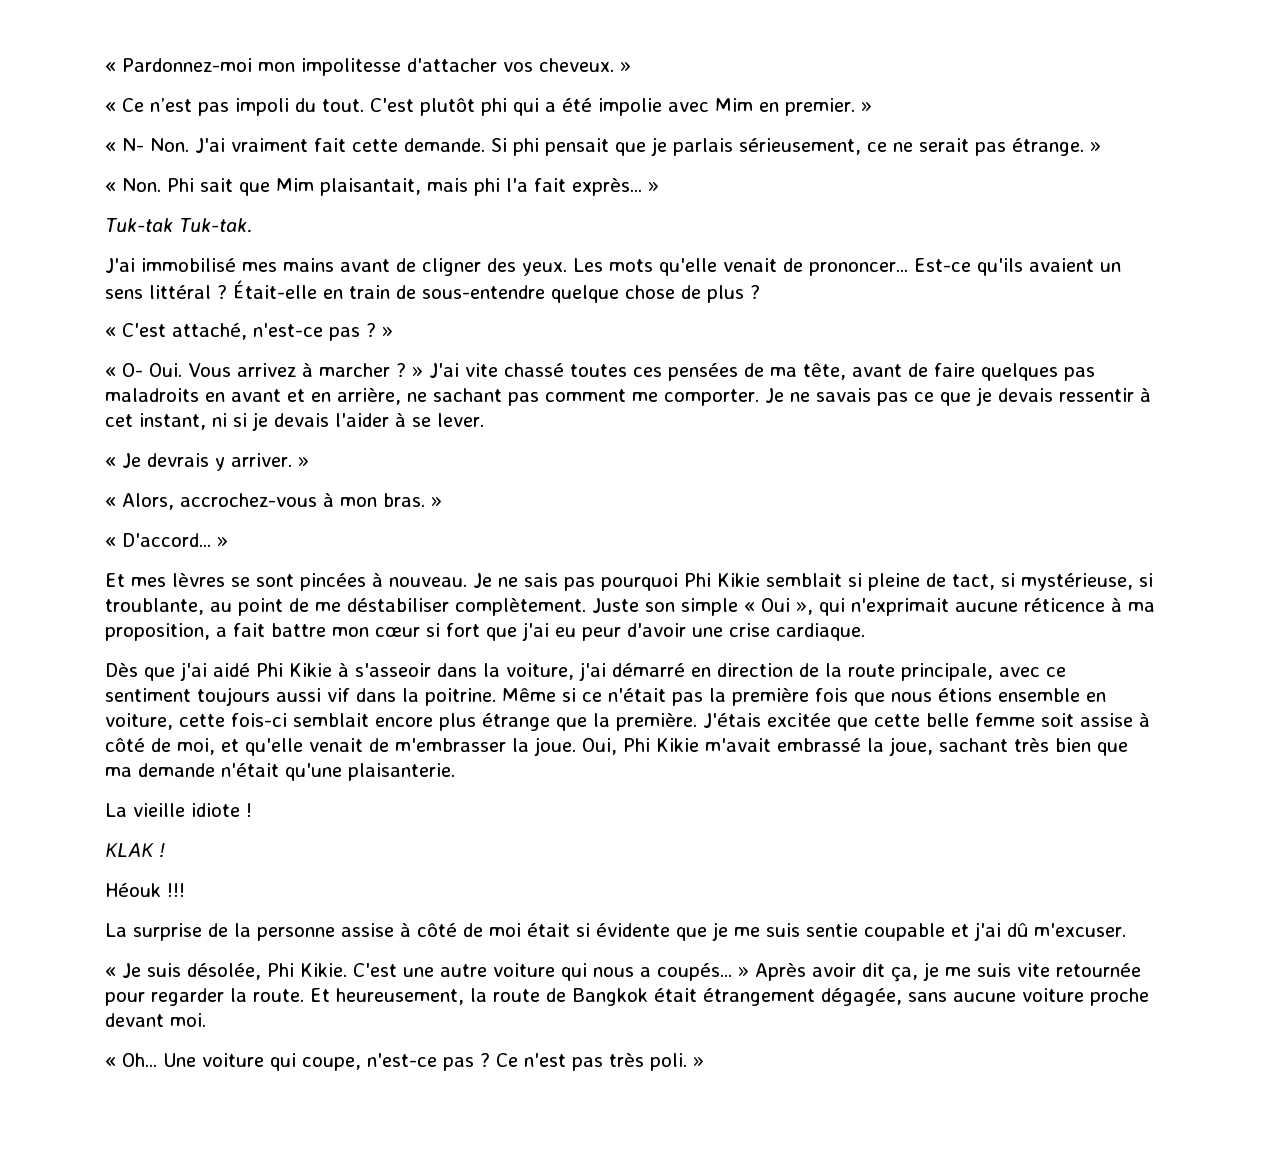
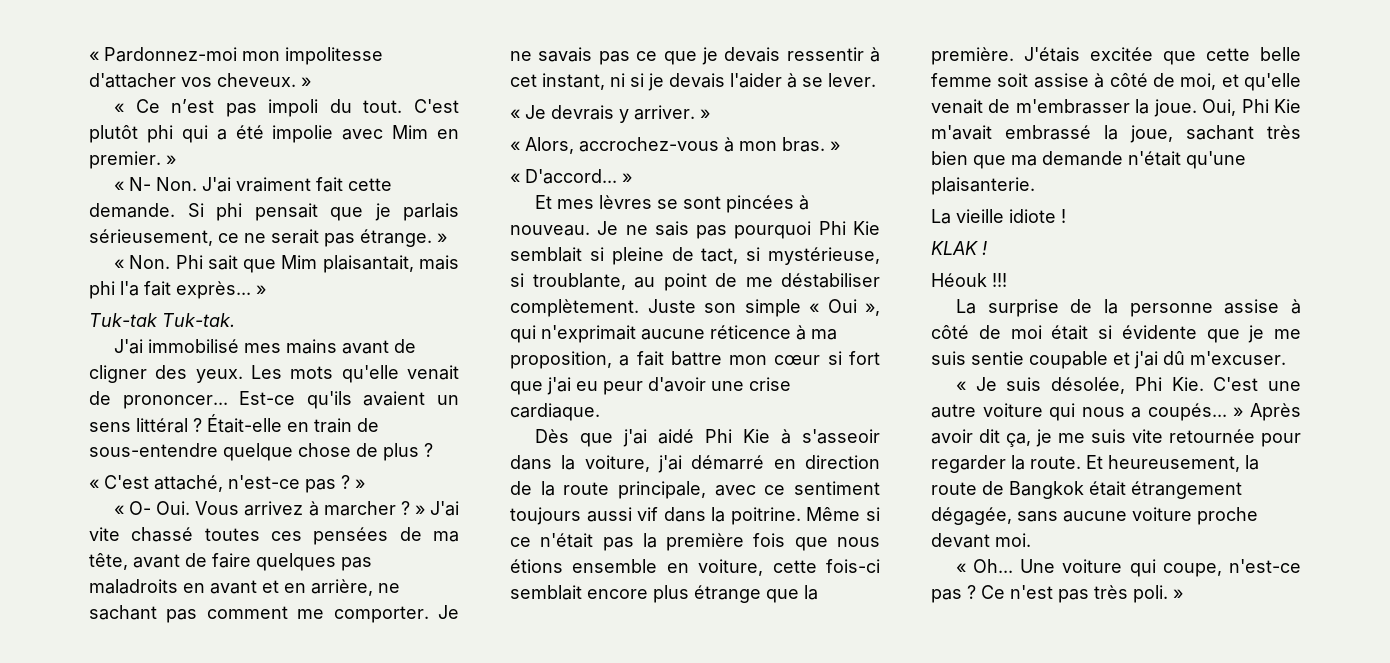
- Je ne sais pas pourquoi Phi Kikie semblait si pleine de tact, si mystérieuse, si troublante, au point de me déstabiliser complètement.
+ Je ne sais pas pourquoi Phi Kie semblait si pleine de tact, si mystérieuse, si troublante, au point de me déstabiliser complètement.
- Dès que j'ai aidé Phi Kikie à s'asseoir dans la voiture, j'ai démarré en direction de la route principale, avec ce sentiment toujours aussi vif dans la poitrine.
+ Dès que j'ai aidé Phi Kie à s'asseoir dans la voiture, j'ai démarré en direction de la route principale, avec ce sentiment toujours aussi vif dans la poitrine.
- Oui, Phi Kikie m'avait embrassé la joue, sachant très bien que ma demande n'était qu'une plaisanterie.
+ Oui, Phi Kie m'avait embrassé la joue, sachant très bien que ma demande n'était qu'une plaisanterie.
- « Je suis désolée, Phi Kikie. C'est une autre voiture qui nous a coupés... » Après avoir dit ça, je me suis vite retournée pour regarder la route.
+ « Je suis désolée, Phi Kie. C'est une autre voiture qui nous a coupés... » Après avoir dit ça, je me suis vite retournée pour regarder la route.

